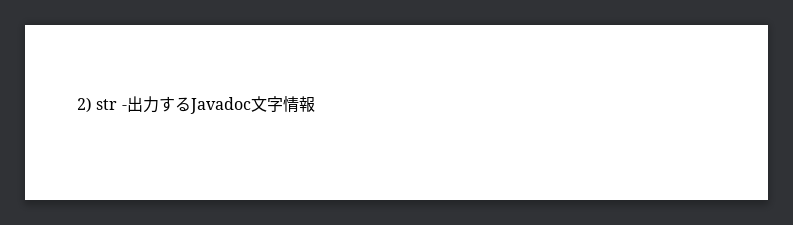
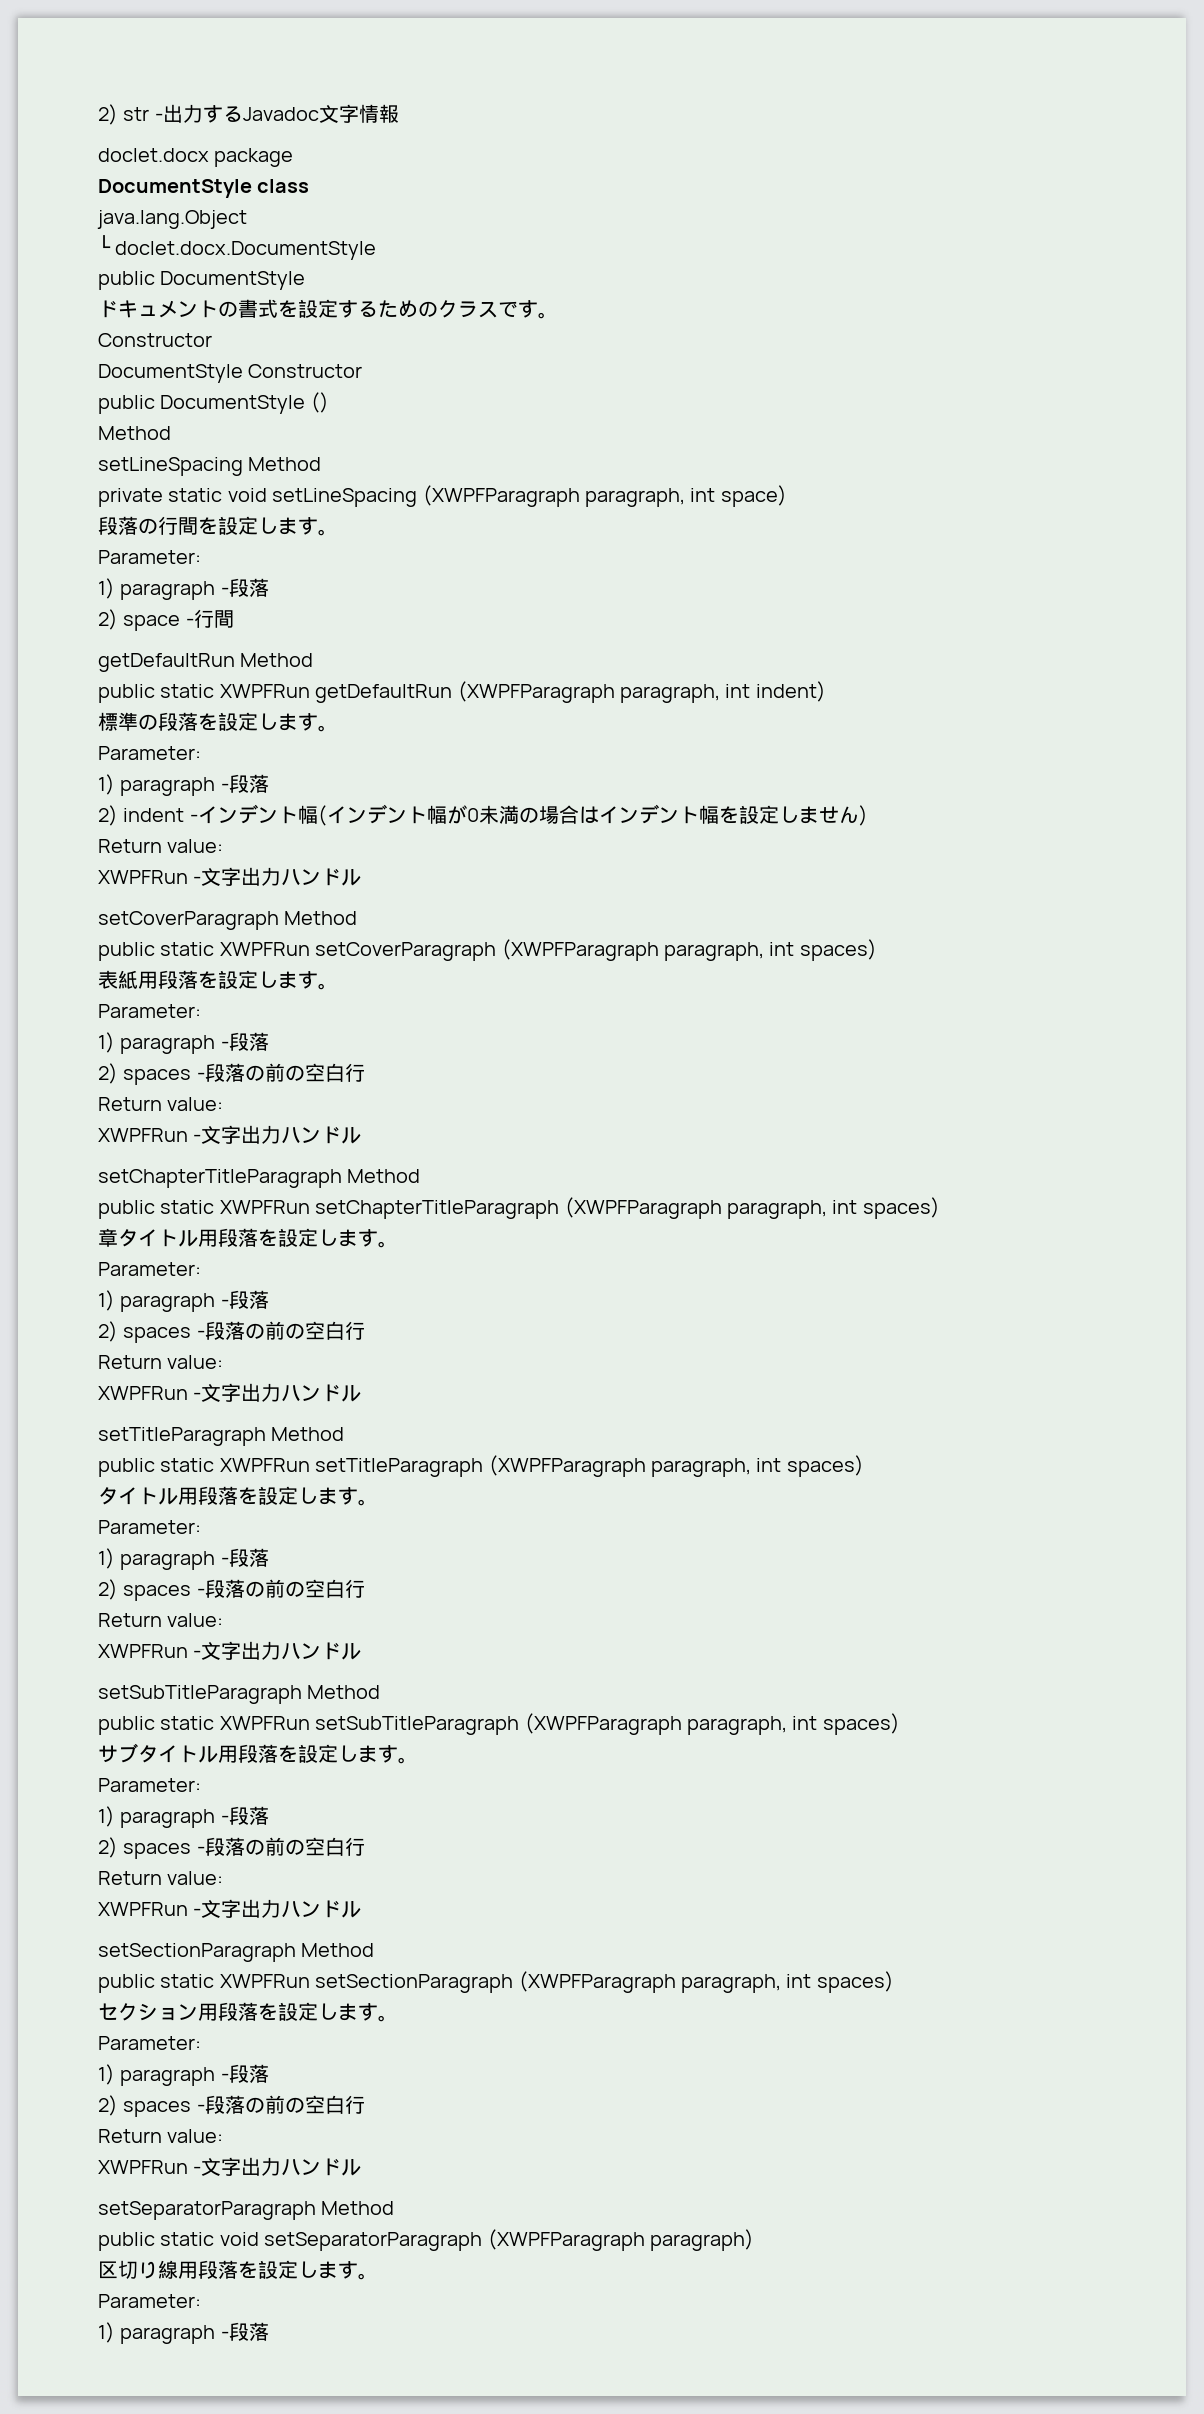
+ doclet.docx package
+ DocumentStyle class
+ java.lang.Object
+ └ doclet.docx.DocumentStyle
+ public DocumentStyle
+ ドキュメントの書式を設定するためのクラスです。
+ Constructor
+ DocumentStyle Constructor
+ public DocumentStyle ()
+ Method
+ setLineSpacing Method
+ private static void setLineSpacing (XWPFParagraph paragraph, int space)
+ 段落の行間を設定します。
+ Parameter:
+ 1) paragraph -段落
+ 2) space -行間
+ getDefaultRun Method
+ public static XWPFRun getDefaultRun (XWPFParagraph paragraph, int indent)
+ 標準の段落を設定します。
+ Parameter:
+ 1) paragraph -段落
+ 2) indent -インデント幅(インデント幅が0未満の場合はインデント幅を設定しません)
+ Return value:
+ XWPFRun -文字出力ハンドル
+ setCoverParagraph Method
+ public static XWPFRun setCoverParagraph (XWPFParagraph paragraph, int spaces)
+ 表紙用段落を設定します。
+ Parameter:
+ 1) paragraph -段落
+ 2) spaces -段落の前の空白行
+ Return value:
+ XWPFRun -文字出力ハンドル
+ setChapterTitleParagraph Method
+ public static XWPFRun setChapterTitleParagraph (XWPFParagraph paragraph, int spaces)
+ 章タイトル用段落を設定します。
+ Parameter:
+ 1) paragraph -段落
+ 2) spaces -段落の前の空白行
+ Return value:
+ XWPFRun -文字出力ハンドル
+ setTitleParagraph Method
+ public static XWPFRun setTitleParagraph (XWPFParagraph paragraph, int spaces)
+ タイトル用段落を設定します。
+ Parameter:
+ 1) paragraph -段落
+ 2) spaces -段落の前の空白行
+ Return value:
+ XWPFRun -文字出力ハンドル
+ setSubTitleParagraph Method
+ public static XWPFRun setSubTitleParagraph (XWPFParagraph paragraph, int spaces)
+ サブタイトル用段落を設定します。
+ Parameter:
+ 1) paragraph -段落
+ 2) spaces -段落の前の空白行
+ Return value:
+ XWPFRun -文字出力ハンドル
+ setSectionParagraph Method
+ public static XWPFRun setSectionParagraph (XWPFParagraph paragraph, int spaces)
+ セクション用段落を設定します。
+ Parameter:
+ 1) paragraph -段落
+ 2) spaces -段落の前の空白行
+ Return value:
+ XWPFRun -文字出力ハンドル
+ setSeparatorParagraph Method
+ public static void setSeparatorParagraph (XWPFParagraph paragraph)
+ 区切り線用段落を設定します。
+ Parameter:
+ 1) paragraph -段落

